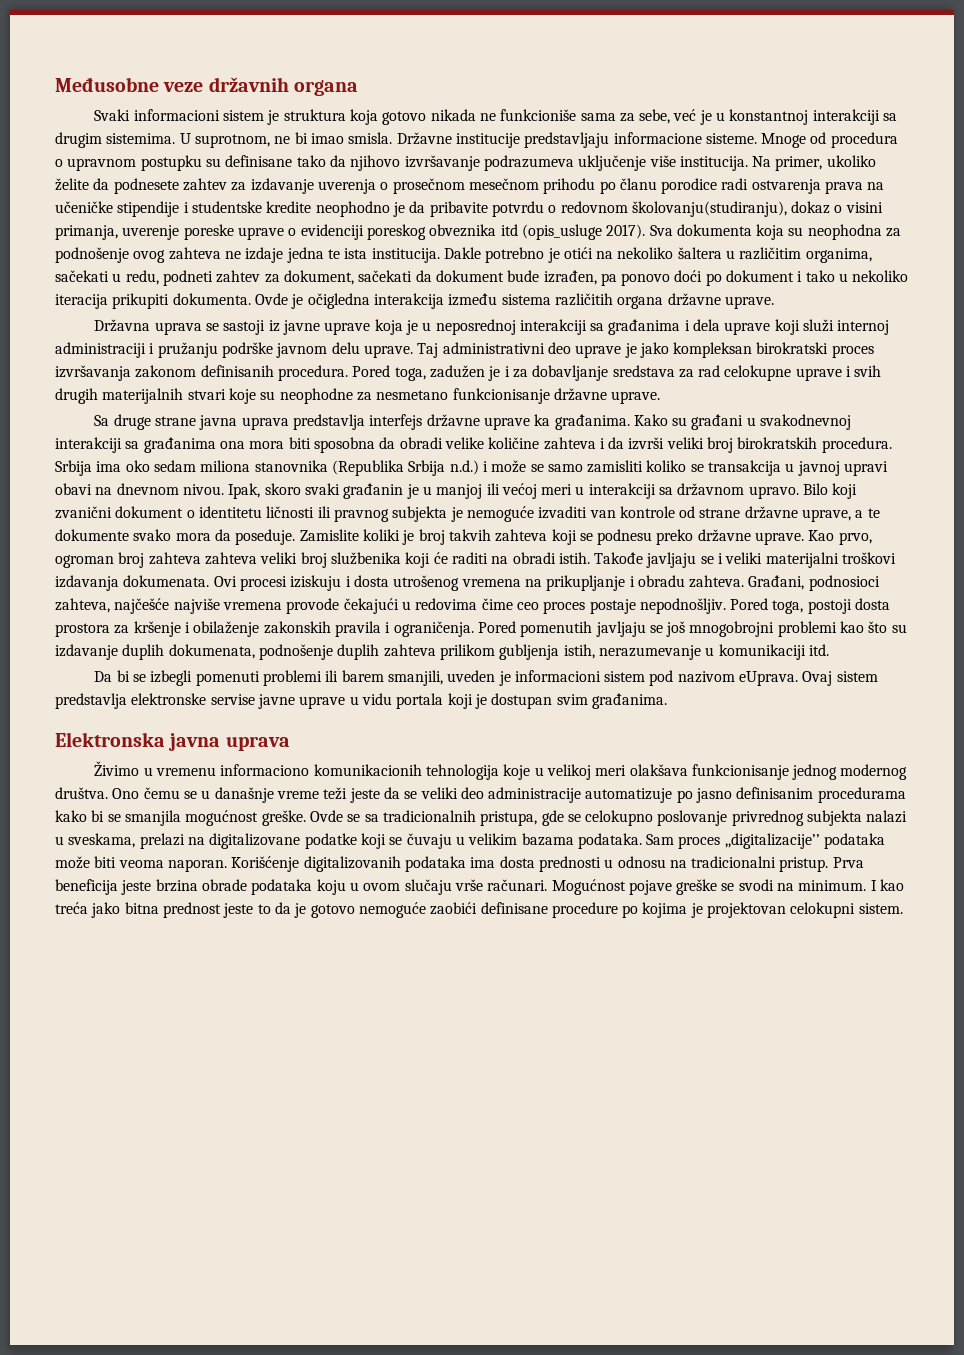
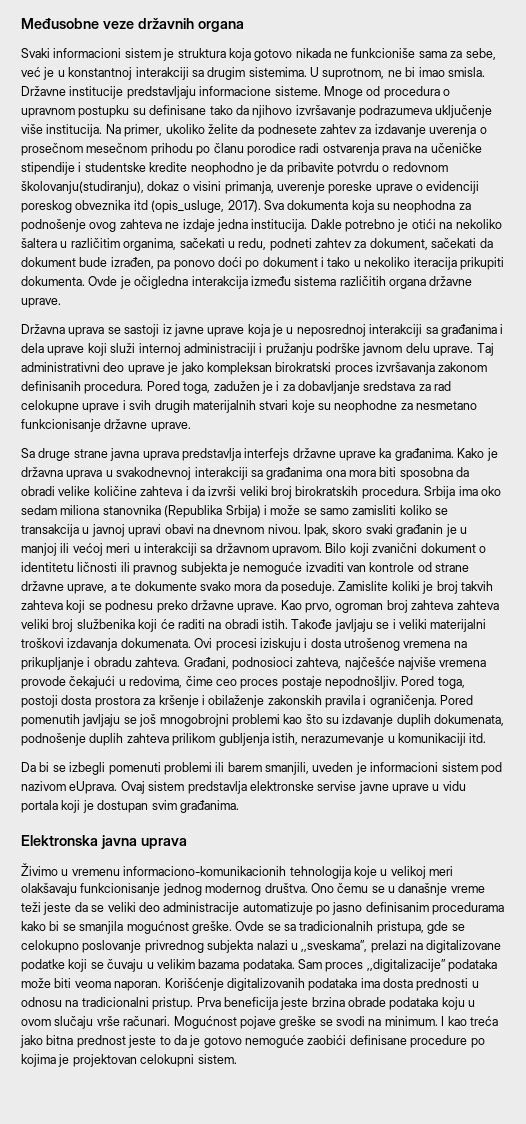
- Na primer, ukoliko želite da podnesete zahtev za izdavanje uverenja o prosečnom mesečnom prihodu po članu porodice radi ostvarenja prava na učeničke stipendije i studentske kredite neophodno je da pribavite potvrdu o redovnom školovanju(studiranju), dokaz o visini primanja, uverenje poreske uprave o evidenciji poreskog obveznika itd (opis_usluge 2017).
+ Na primer, ukoliko želite da podnesete zahtev za izdavanje uverenja o prosečnom mesečnom prihodu po članu porodice radi ostvarenja prava na učeničke stipendije i studentske kredite neophodno je da pribavite potvrdu o redovnom školovanju(studiranju), dokaz o visini primanja, uverenje poreske uprave o evidenciji poreskog obveznika itd (opis_usluge, 2017).
- Sva dokumenta koja su neophodna za podnošenje ovog zahteva ne izdaje jedna te ista institucija.
+ Sva dokumenta koja su neophodna za podnošenje ovog zahteva ne izdaje jedna institucija.
- Kako su građani u svakodnevnoj interakciji sa građanima ona mora biti sposobna da obradi velike količine zahteva i da izvrši veliki broj birokratskih procedura.
+ Kako je državna uprava u svakodnevnoj interakciji sa građanima ona mora biti sposobna da obradi velike količine zahteva i da izvrši veliki broj birokratskih procedura.
- Srbija ima oko sedam miliona stanovnika (Republika Srbija n.d.) i može se samo zamisliti koliko se transakcija u javnoj upravi obavi na dnevnom nivou.
+ Srbija ima oko sedam miliona stanovnika (Republika Srbija) i može se samo zamisliti koliko se transakcija u javnoj upravi obavi na dnevnom nivou.
- Ipak, skoro svaki građanin je u manjoj ili većoj meri u interakciji sa državnom upravo.
+ Ipak, skoro svaki građanin je u manjoj ili većoj meri u interakciji sa državnom upravom.
- Građani, podnosioci zahteva, najčešće najviše vremena provode čekajući u redovima čime ceo proces postaje nepodnošljiv.
+ Građani, podnosioci zahteva, najčešće najviše vremena provode čekajući u redovima, čime ceo proces postaje nepodnošljiv.
- Živimo u vremenu informaciono komunikacionih tehnologija koje u velikoj meri olakšava funkcionisanje jednog modernog društva.
+ Živimo u vremenu informaciono-komunikacionih tehnologija koje u velikoj meri olakšavaju funkcionisanje jednog modernog društva.
- Ovde se sa tradicionalnih pristupa, gde se celokupno poslovanje privrednog subjekta nalazi u sveskama, prelazi na digitalizovane podatke koji se čuvaju u velikim bazama podataka.
+ Ovde se sa tradicionalnih pristupa, gde se celokupno poslovanje privrednog subjekta nalazi u ,,sveskama’’, prelazi na digitalizovane podatke koji se čuvaju u velikim bazama podataka.

